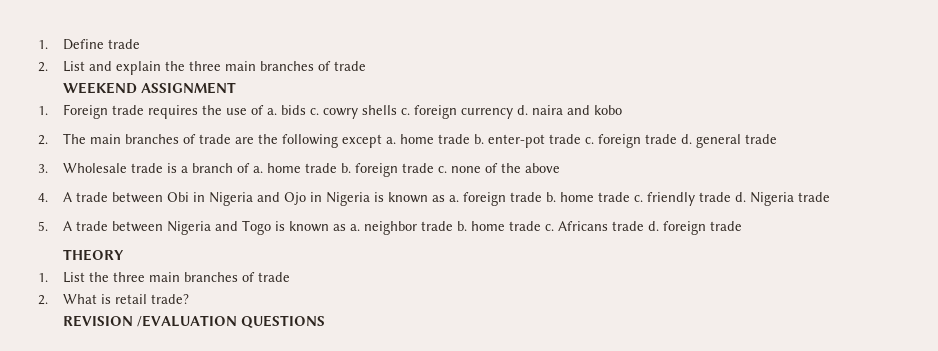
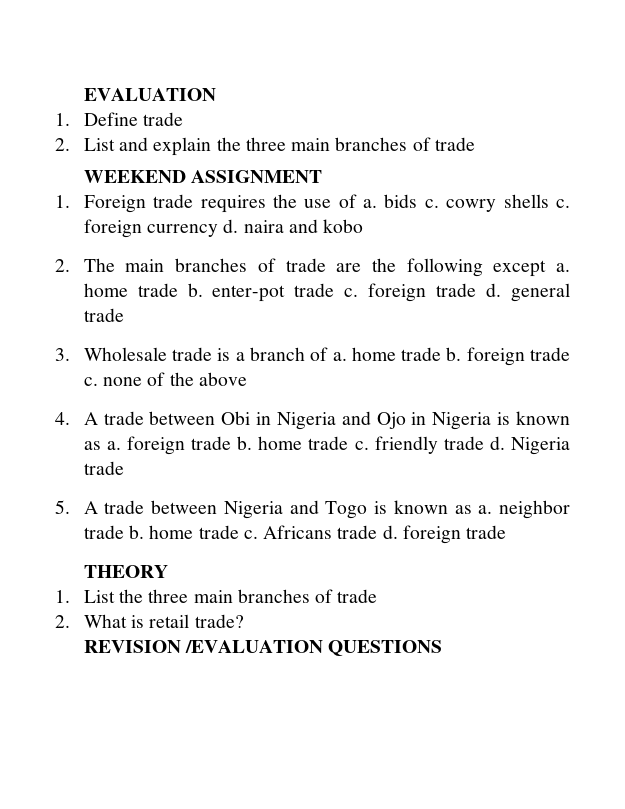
+ EVALUATION

